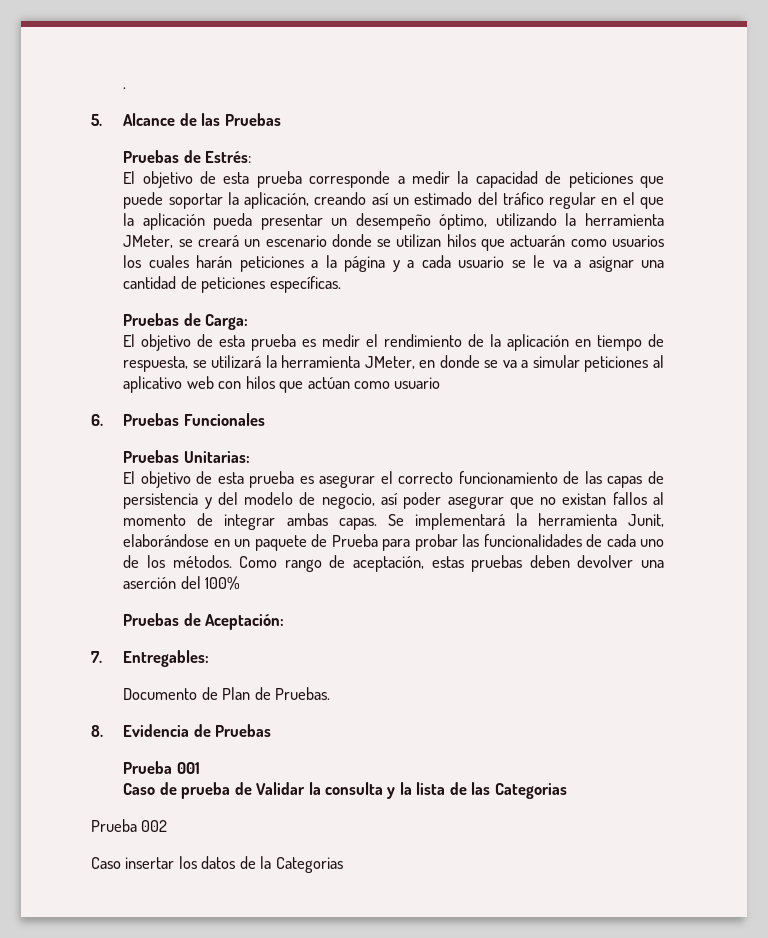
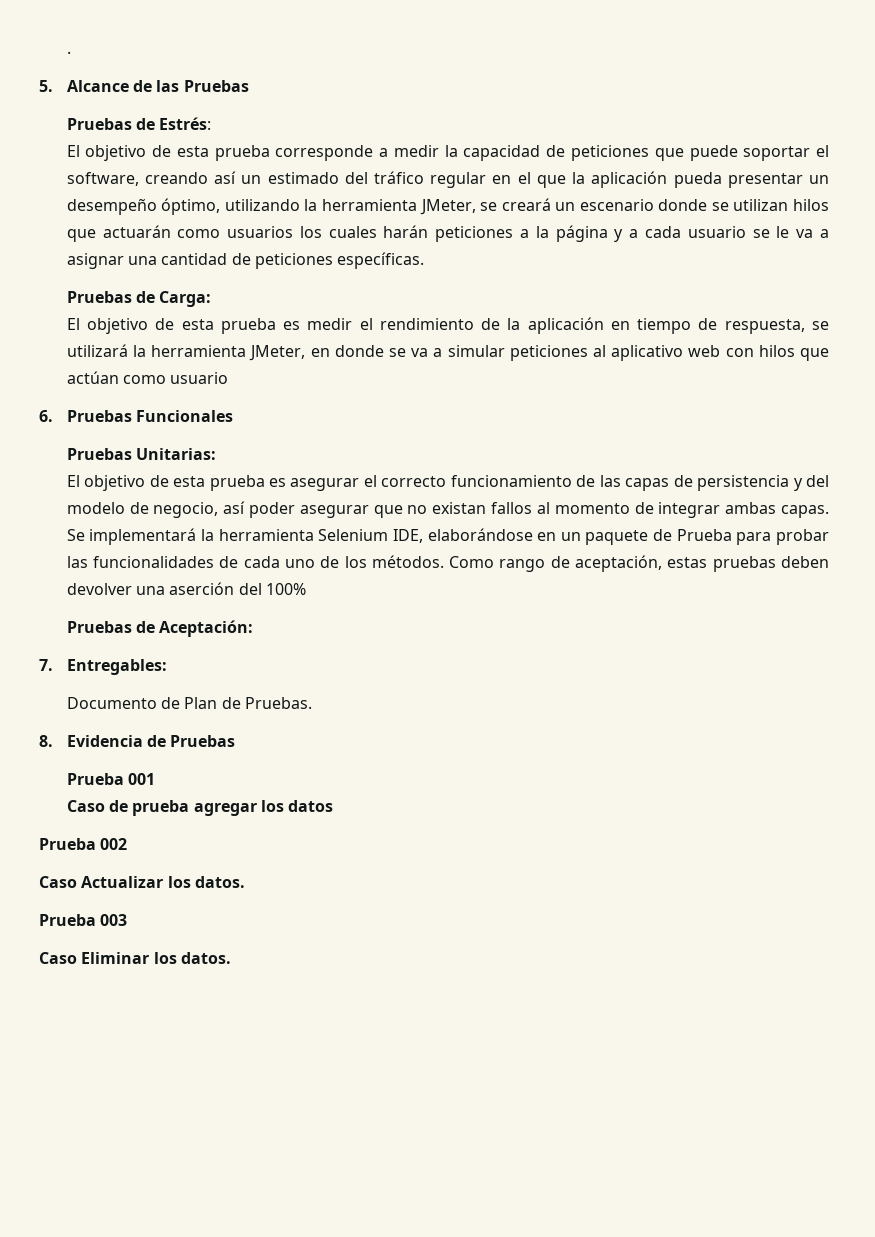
- El objetivo de esta prueba corresponde a medir la capacidad de peticiones que puede soportar la aplicación, creando así un estimado del tráfico regular en el que la aplicación pueda presentar un desempeño óptimo, utilizando la herramienta JMeter, se creará un escenario donde se utilizan hilos que actuarán como usuarios los cuales harán peticiones a la página y a cada usuario se le va a asignar una cantidad de peticiones específicas.
+ El objetivo de esta prueba corresponde a medir la capacidad de peticiones que puede soportar el software, creando así un estimado del tráfico regular en el que la aplicación pueda presentar un desempeño óptimo, utilizando la herramienta JMeter, se creará un escenario donde se utilizan hilos que actuarán como usuarios los cuales harán peticiones a la página y a cada usuario se le va a asignar una cantidad de peticiones específicas.
- Se implementará la herramienta Junit, elaborándose en un paquete de Prueba para probar las funcionalidades de cada uno de los métodos.
+ Se implementará la herramienta Selenium IDE, elaborándose en un paquete de Prueba para probar las funcionalidades de cada uno de los métodos.
- Caso de prueba de Validar la consulta y la lista de las Categorias
+ Caso de prueba agregar los datos
  Prueba 002
- Caso insertar los datos de la Categorias
+ Caso Actualizar los datos.
+ Prueba 003
+ Caso Eliminar los datos.

